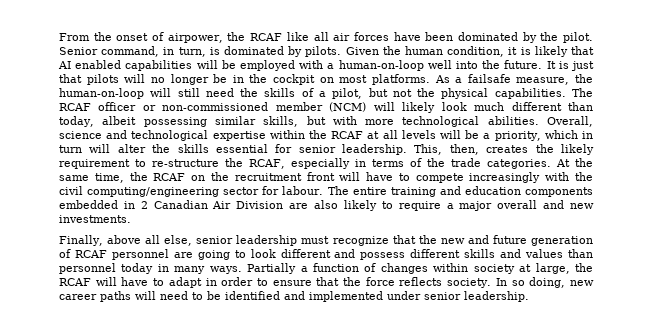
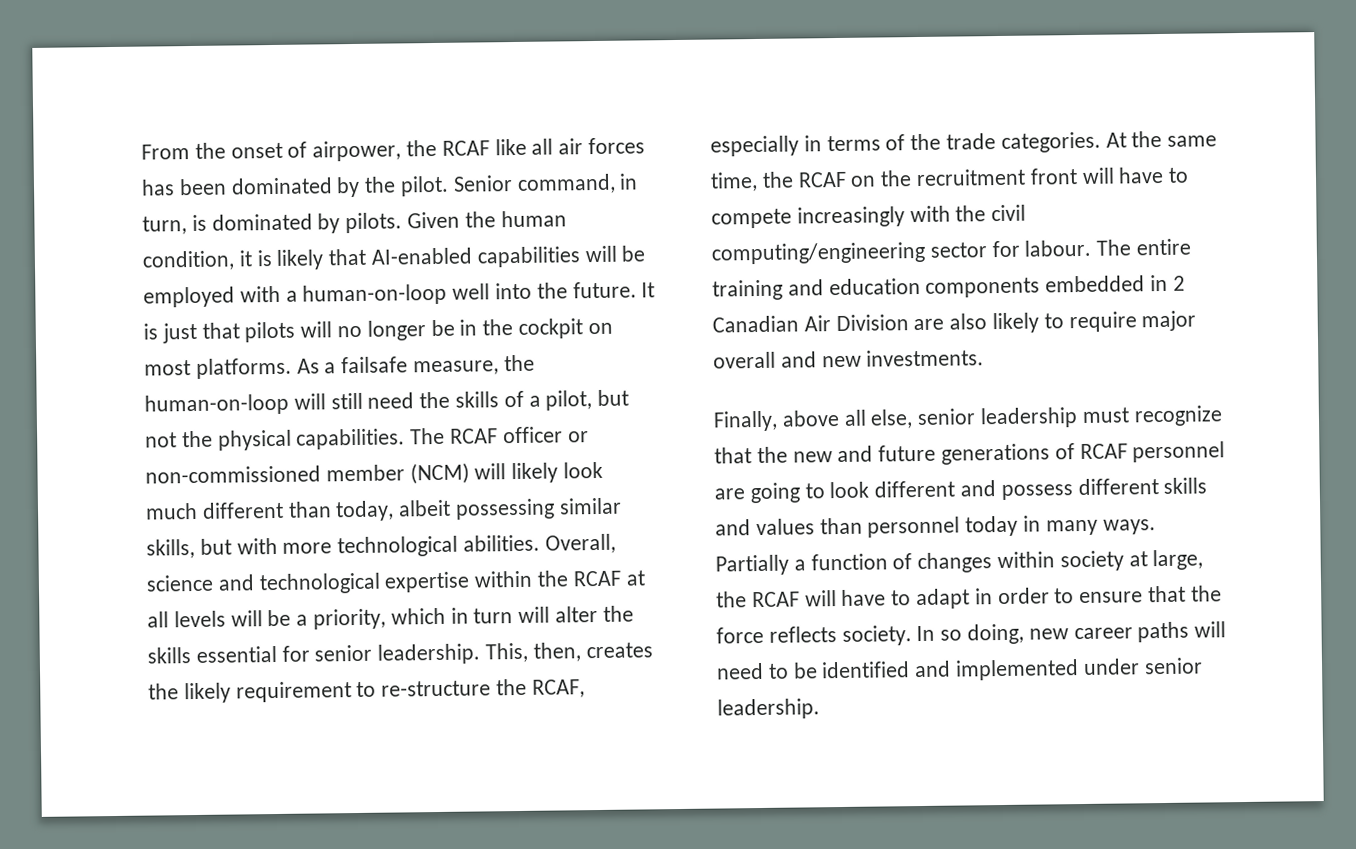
- From the onset of airpower, the RCAF like all air forces have been dominated by the pilot.
+ From the onset of airpower, the RCAF like all air forces has been dominated by the pilot.
- Given the human condition, it is likely that AI enabled capabilities will be employed with a human-on-loop well into the future.
+ Given the human condition, it is likely that AI-enabled capabilities will be employed with a human-on-loop well into the future.
- The entire training and education components embedded in 2 Canadian Air Division are also likely to require a major overall and new investments.
+ The entire training and education components embedded in 2 Canadian Air Division are also likely to require major overall and new investments.
- Finally, above all else, senior leadership must recognize that the new and future generation of RCAF personnel are going to look different and possess different skills and values than personnel today in many ways.
+ Finally, above all else, senior leadership must recognize that the new and future generations of RCAF personnel are going to look different and possess different skills and values than personnel today in many ways.

